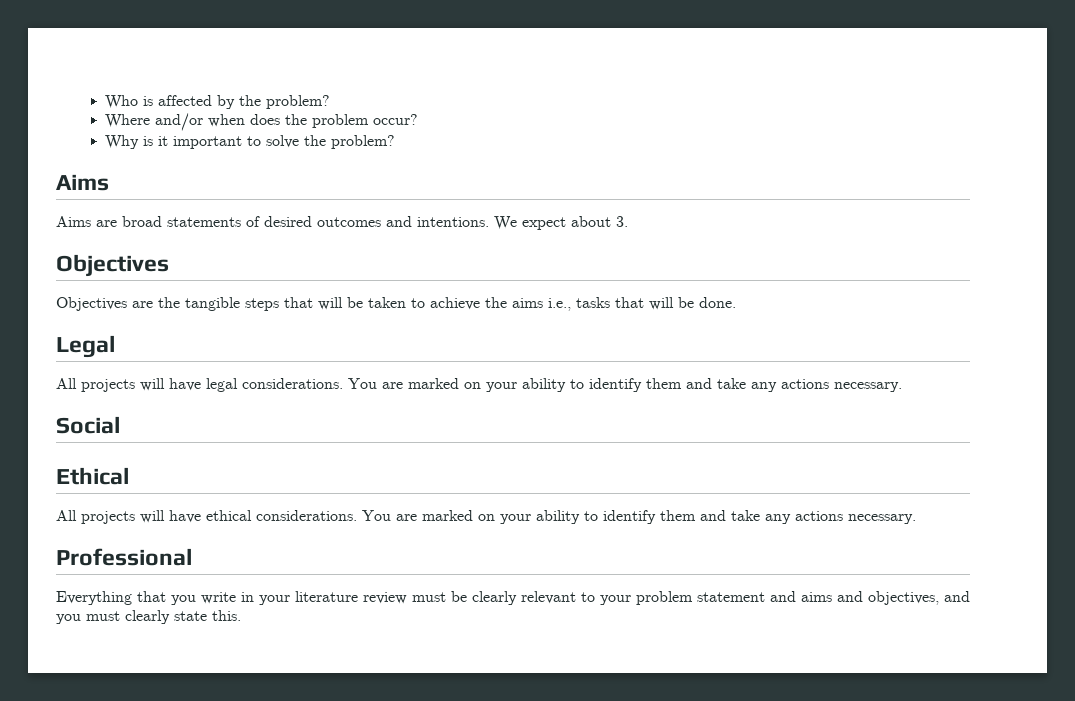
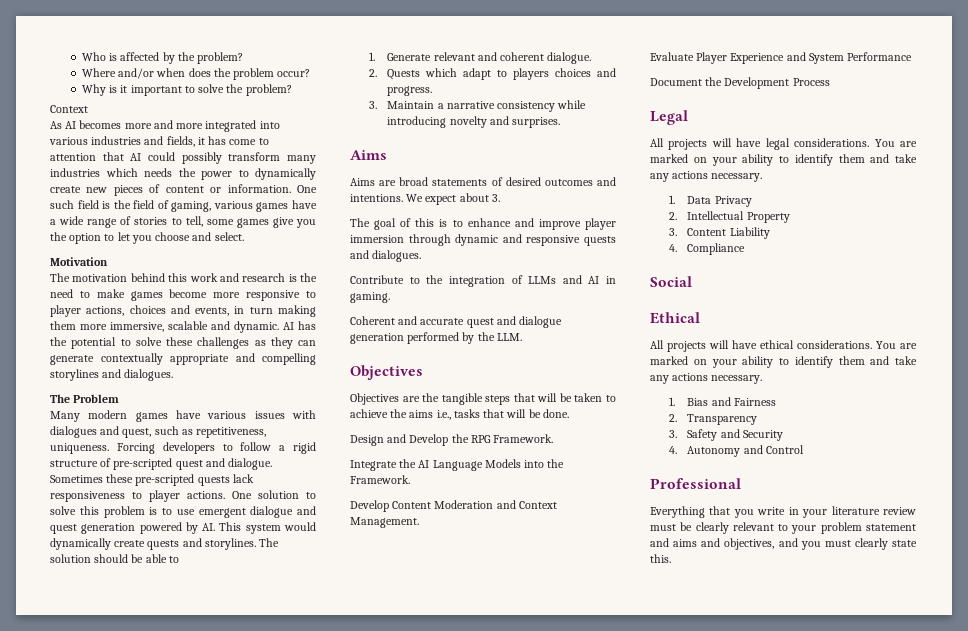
  Why is it important to solve the problem?
+ Context
+ As AI becomes more and more integrated into various industries and fields, it has come to attention that AI could possibly transform many industries which needs the power to dynamically create new pieces of content or information. One such field is the field of gaming, various games have a wide range of stories to tell, some games give you the option to let you choose and select.
+ Motivation
+ The motivation behind this work and research is the need to make games become more responsive to player actions, choices and events, in turn making them more immersive, scalable and dynamic. AI has the potential to solve these challenges as they can generate contextually appropriate and compelling storylines and dialogues.
+ The Problem
+ Many modern games have various issues with dialogues and quest, such as repetitiveness, uniqueness. Forcing developers to follow a rigid structure of pre-scripted quest and dialogue. Sometimes these pre-scripted quests lack responsiveness to player actions. One solution to solve this problem is to use emergent dialogue and quest generation powered by AI. This system would dynamically create quests and storylines. The solution should be able to
+ 1. Generate relevant and coherent dialogue.
+ 2. Quests which adapt to players choices and progress.
+ 3. Maintain a narrative consistency while introducing novelty and surprises.
+ The goal of this is to enhance and improve player immersion through dynamic and responsive quests and dialogues.
+ Contribute to the integration of LLMs and AI in gaming.
+ Coherent and accurate quest and dialogue generation performed by the LLM.
+ Design and Develop the RPG Framework.
+ Integrate the AI Language Models into the Framework.
+ Develop Content Moderation and Context Management.
+ Evaluate Player Experience and System Performance
+ Document the Development Process
+ 1. Data Privacy
+ 2. Intellectual Property
+ 3. Content Liability
+ 4. Compliance
+ 1. Bias and Fairness
+ 2. Transparency
+ 3. Safety and Security
+ 4. Autonomy and Control

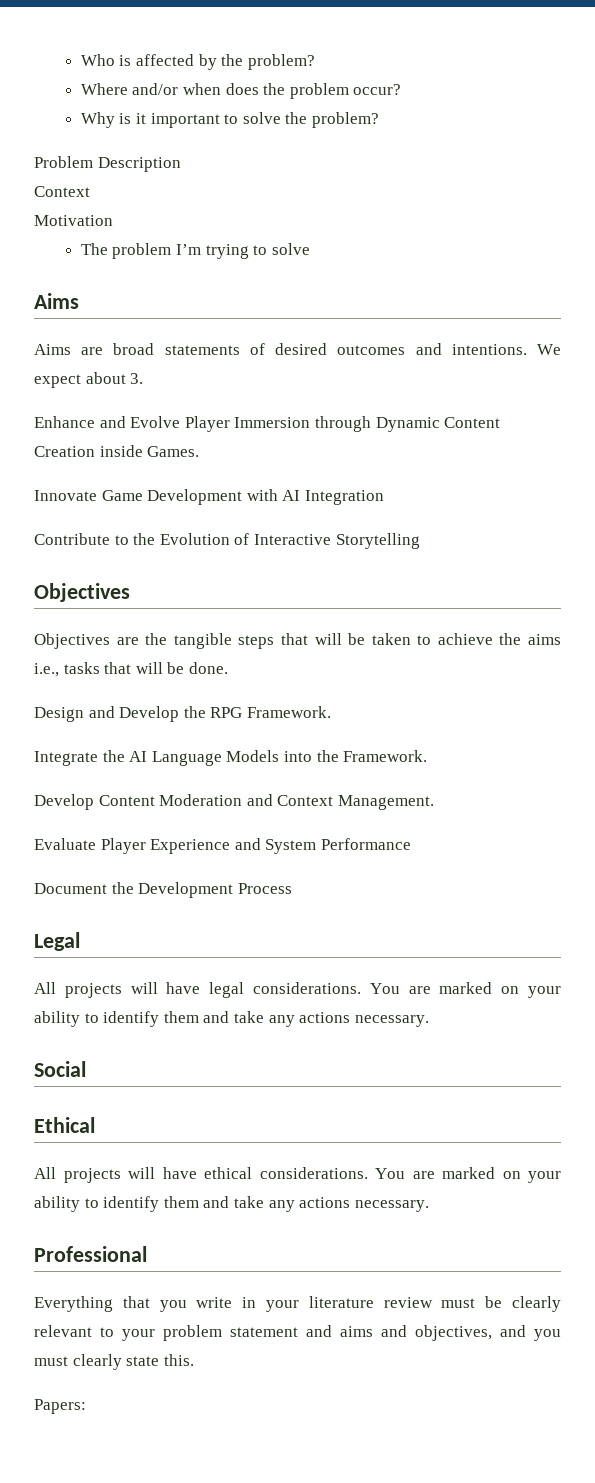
+ Problem Description
- As AI becomes more and more integrated into various industries and fields, it has come to attention that AI could possibly transform many industries which needs the power to dynamically create new pieces of content or information. One such field is the field of gaming, various games have a wide range of stories to tell, some games give you the option to let you choose and select.
  Motivation
- The motivation behind this work and research is the need to make games become more responsive to player actions, choices and events, in turn making them more immersive, scalable and dynamic. AI has the potential to solve these challenges as they can generate contextually appropriate and compelling storylines and dialogues.
- The Problem
- Many modern games have various issues with dialogues and quest, such as repetitiveness, uniqueness. Forcing developers to follow a rigid structure of pre-scripted quest and dialogue. Sometimes these pre-scripted quests lack responsiveness to player actions. One solution to solve this problem is to use emergent dialogue and quest generation powered by AI. This system would dynamically create quests and storylines. The solution should be able to
- 1. Generate relevant and coherent dialogue.
- 2. Quests which adapt to players choices and progress.
- 3. Maintain a narrative consistency while introducing novelty and surprises.
+ The problem I’m trying to solve
- The goal of this is to enhance and improve player immersion through dynamic and responsive quests and dialogues.
- Contribute to the integration of LLMs and AI in gaming.
- Coherent and accurate quest and dialogue generation performed by the LLM.
+ Enhance and Evolve Player Immersion through Dynamic Content Creation inside Games.
+ Innovate Game Development with AI Integration
+ Contribute to the Evolution of Interactive Storytelling
- 1. Data Privacy
- 2. Intellectual Property
- 3. Content Liability
- 4. Compliance
- 1. Bias and Fairness
- 2. Transparency
- 3. Safety and Security
- 4. Autonomy and Control
+ Papers:

